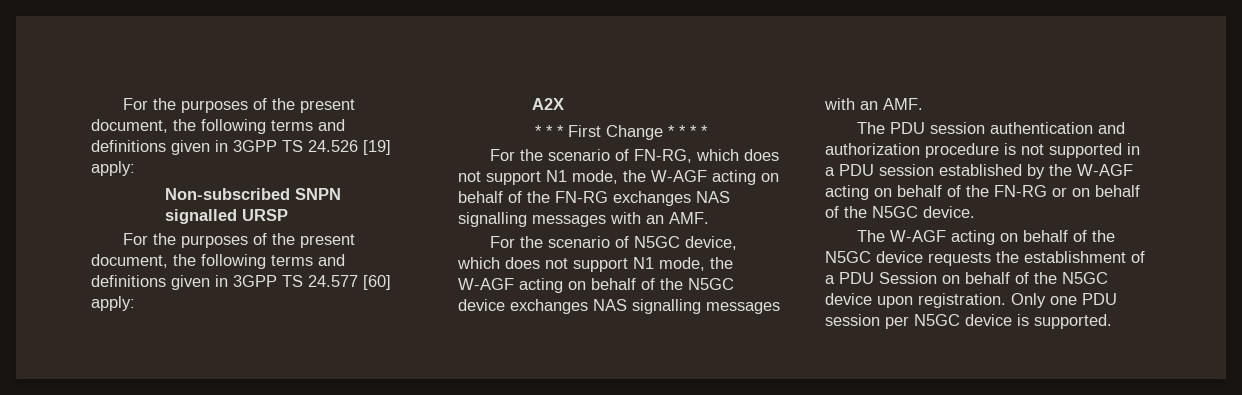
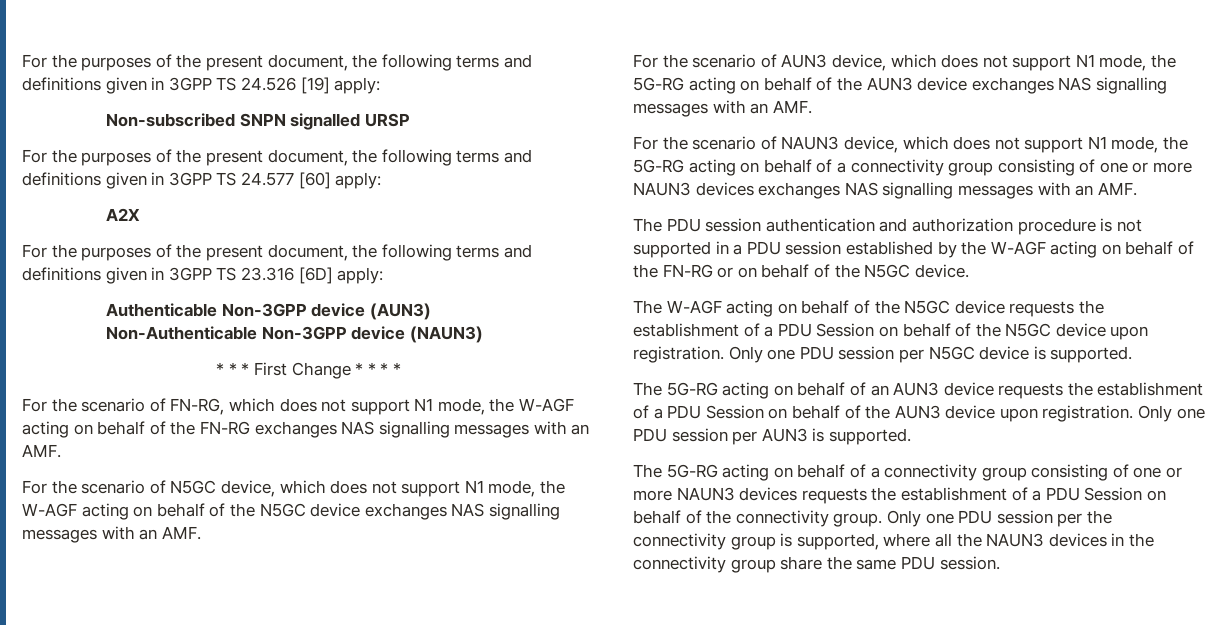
+ For the purposes of the present document, the following terms and definitions given in 3GPP TS 23.316 [6D] apply:
+ Authenticable Non-3GPP device (AUN3)
+ Non-Authenticable Non-3GPP device (NAUN3)
+ For the scenario of AUN3 device, which does not support N1 mode, the 5G-RG acting on behalf of the AUN3 device exchanges NAS signalling messages with an AMF.
+ For the scenario of NAUN3 device, which does not support N1 mode, the 5G-RG acting on behalf of a connectivity group consisting of one or more NAUN3 devices exchanges NAS signalling messages with an AMF.
+ The 5G-RG acting on behalf of an AUN3 device requests the establishment of a PDU Session on behalf of the AUN3 device upon registration. Only one PDU session per AUN3 is supported.
+ The 5G-RG acting on behalf of a connectivity group consisting of one or more NAUN3 devices requests the establishment of a PDU Session on behalf of the connectivity group. Only one PDU session per the connectivity group is supported, where all the NAUN3 devices in the connectivity group share the same PDU session.

